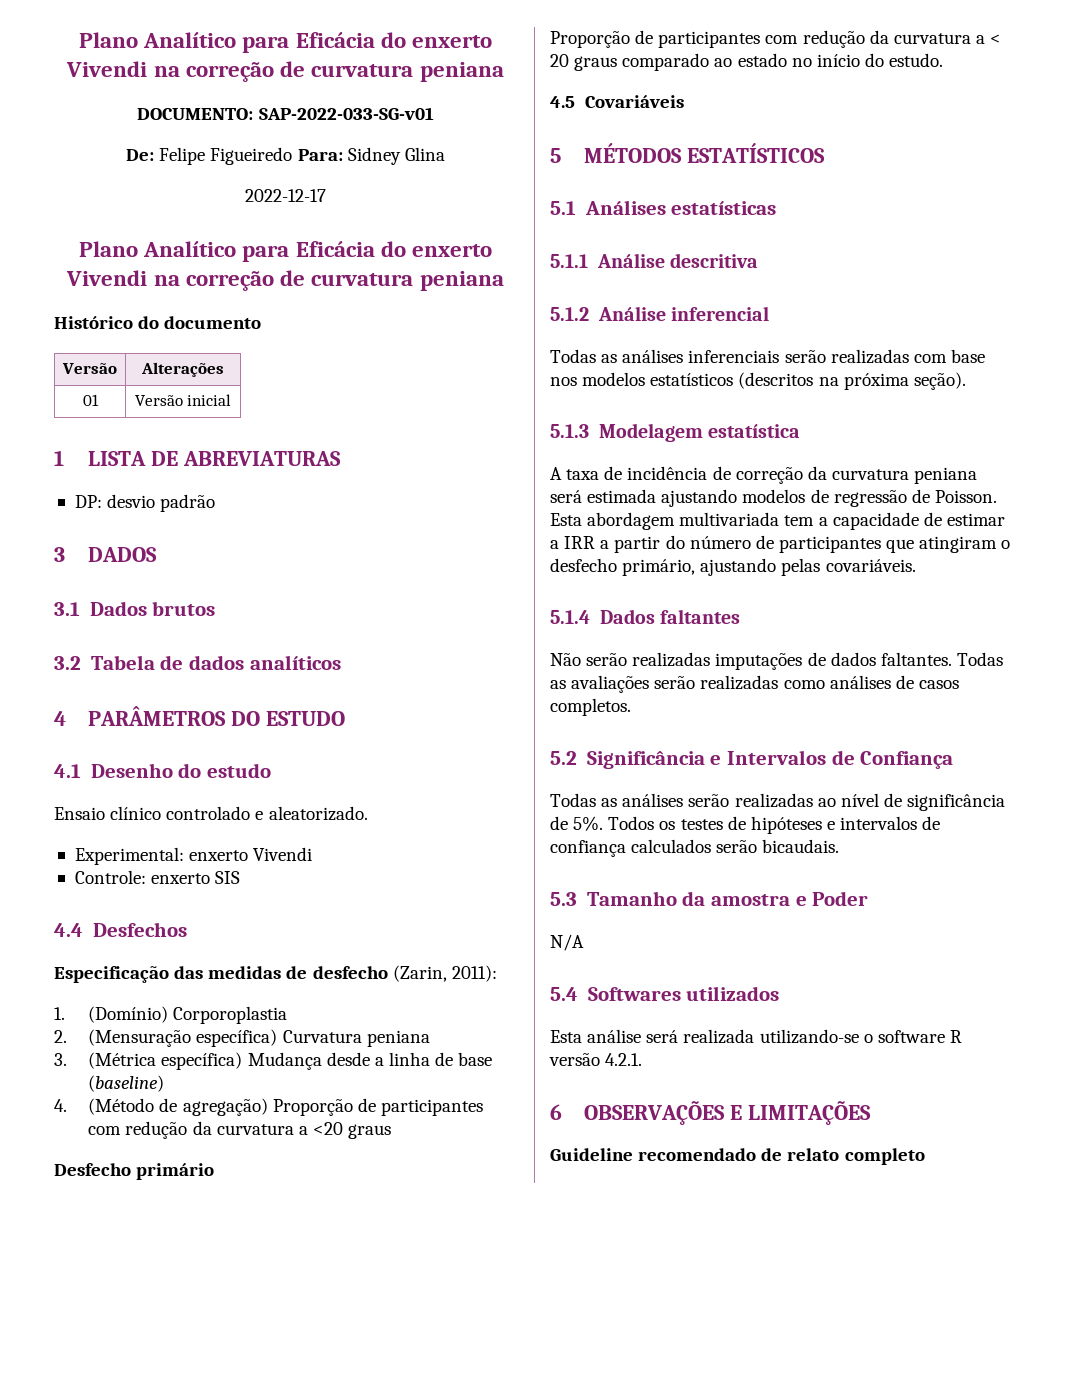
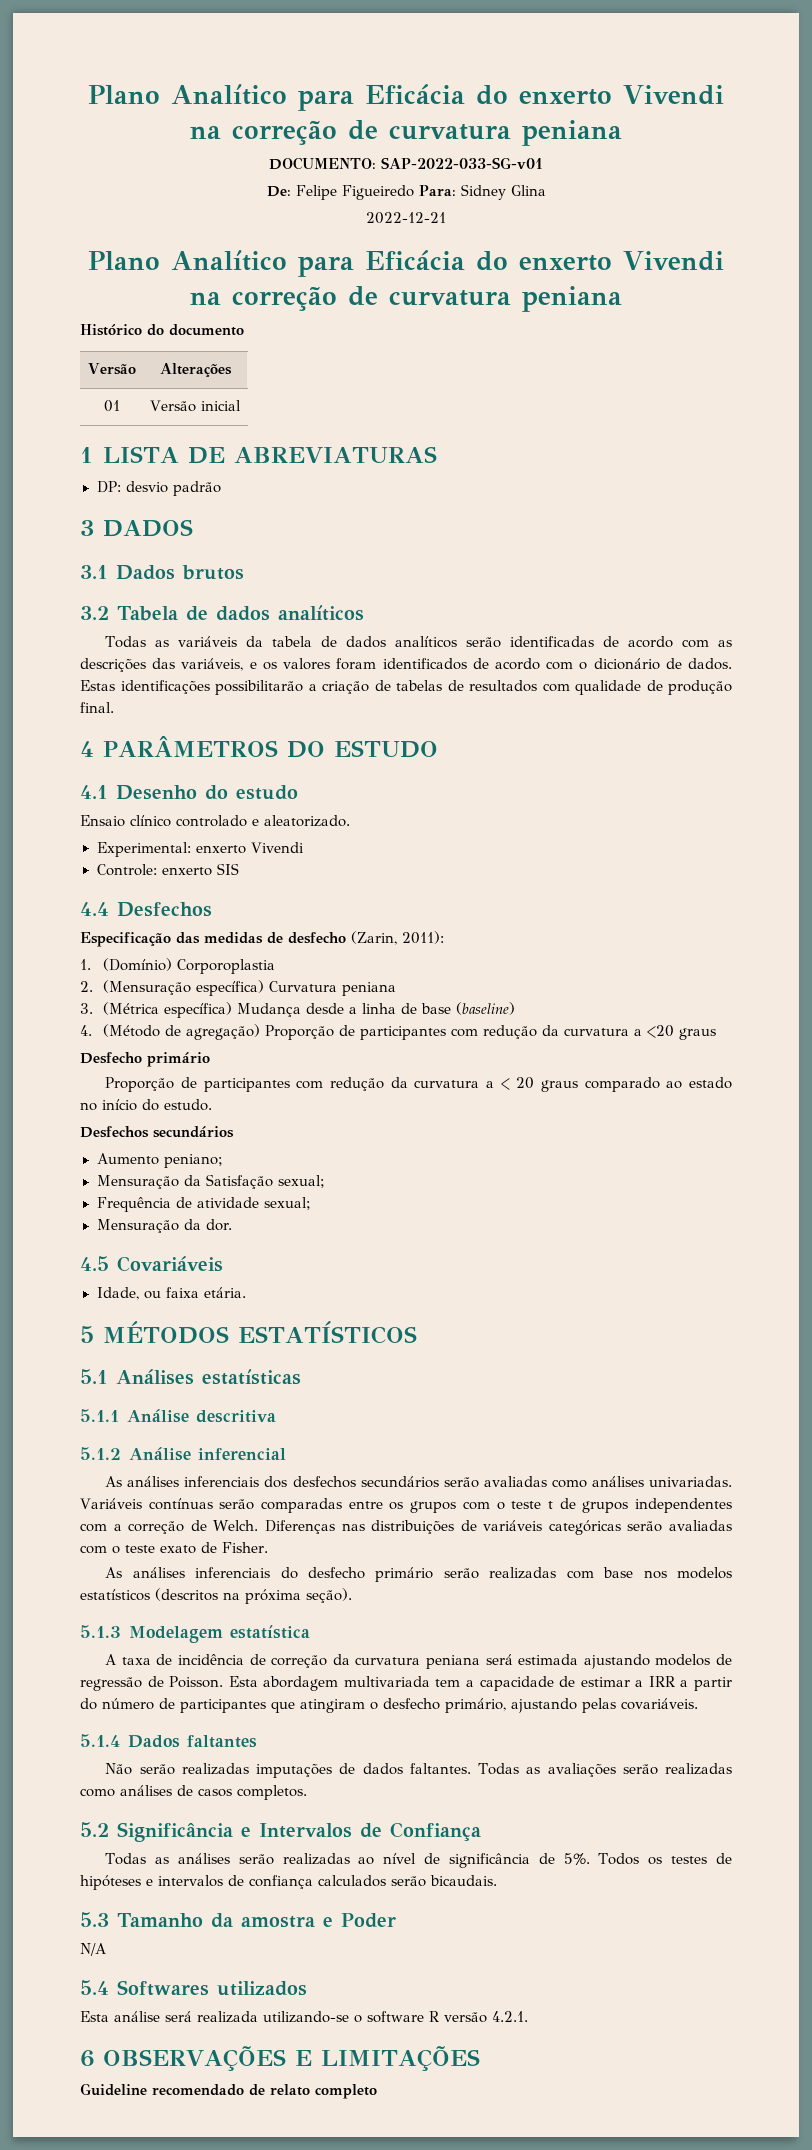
- 2022-12-17
+ 2022-12-21
+ Todas as variáveis da tabela de dados analíticos serão identificadas de acordo com as descrições das variáveis, e os valores foram identificados de acordo com o dicionário de dados. Estas identificações possibilitarão a criação de tabelas de resultados com qualidade de produção final.
+ Desfechos secundários
+ Aumento peniano;
+ Mensuração da Satisfação sexual;
+ Frequência de atividade sexual;
+ Mensuração da dor.
  4.5 Covariáveis
+ Idade, ou faixa etária.
- Todas as análises inferenciais serão realizadas com base nos modelos estatísticos (descritos na próxima seção).
+ As análises inferenciais dos desfechos secundários serão avaliadas como análises univariadas. Variáveis contínuas serão comparadas entre os grupos com o teste t de grupos independentes com a correção de Welch. Diferenças nas distribuições de variáveis categóricas serão avaliadas com o teste exato de Fisher.
+ As análises inferenciais do desfecho primário serão realizadas com base nos modelos estatísticos (descritos na próxima seção).

